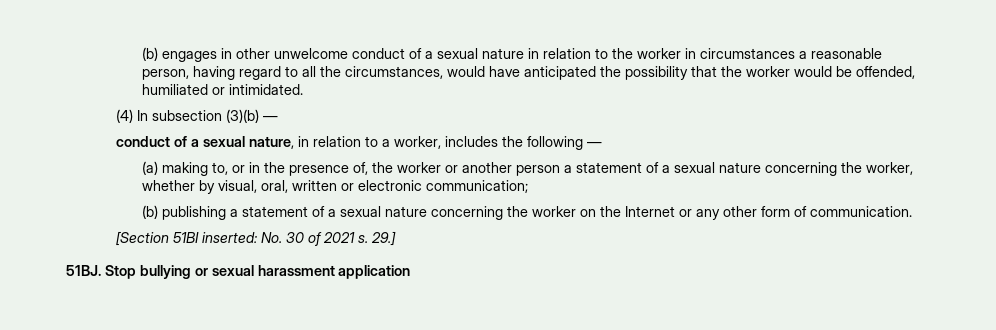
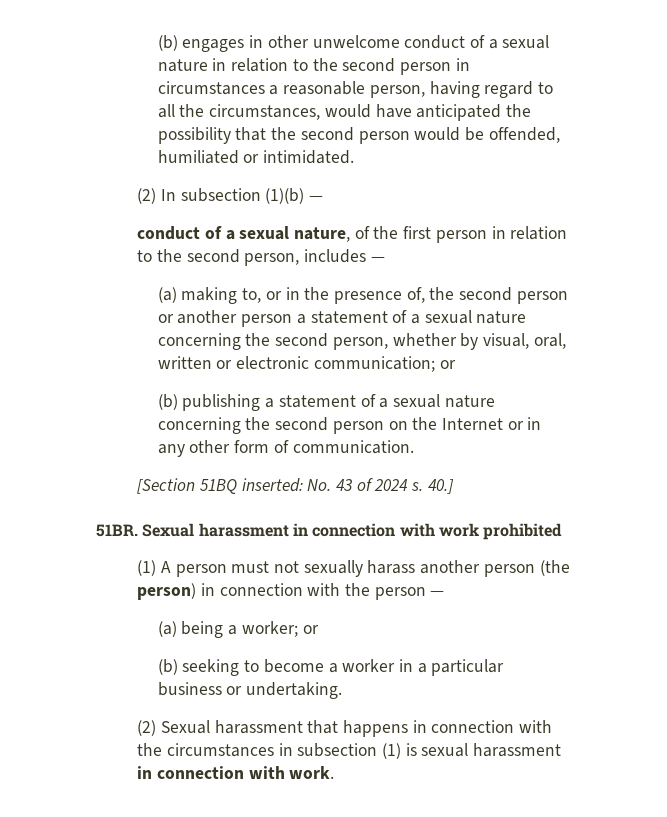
- (b) engages in other unwelcome conduct of a sexual nature in relation to the worker in circumstances a reasonable person, having regard to all the circumstances, would have anticipated the possibility that the worker would be offended, humiliated or intimidated.
+ (b) engages in other unwelcome conduct of a sexual nature in relation to the second person in circumstances a reasonable person, having regard to all the circumstances, would have anticipated the possibility that the second person would be offended, humiliated or intimidated.
- (4) In subsection (3)(b) —
+ (2) In subsection (1)(b) —
- conduct of a sexual nature, in relation to a worker, includes the following —
+ conduct of a sexual nature, of the first person in relation to the second person, includes —
- (a) making to, or in the presence of, the worker or another person a statement of a sexual nature concerning the worker, whether by visual, oral, written or electronic communication;
+ (a) making to, or in the presence of, the second person or another person a statement of a sexual nature concerning the second person, whether by visual, oral, written or electronic communication; or
- (b) publishing a statement of a sexual nature concerning the worker on the Internet or any other form of communication.
+ (b) publishing a statement of a sexual nature concerning the second person on the Internet or in any other form of communication.
- [Section 51BI inserted: No. 30 of 2021 s. 29.]
- 51BJ. Stop bullying or sexual harassment application
+ [Section 51BQ inserted: No. 43 of 2024 s. 40.]
+ 51BR. Sexual harassment in connection with work prohibited
+ (1) A person must not sexually harass another person (the person) in connection with the person —
+ (a) being a worker; or
+ (b) seeking to become a worker in a particular business or undertaking.
+ (2) Sexual harassment that happens in connection with the circumstances in subsection (1) is sexual harassment in connection with work.

